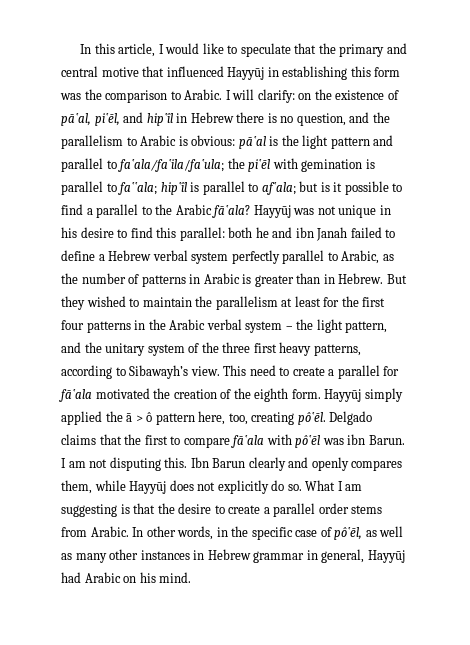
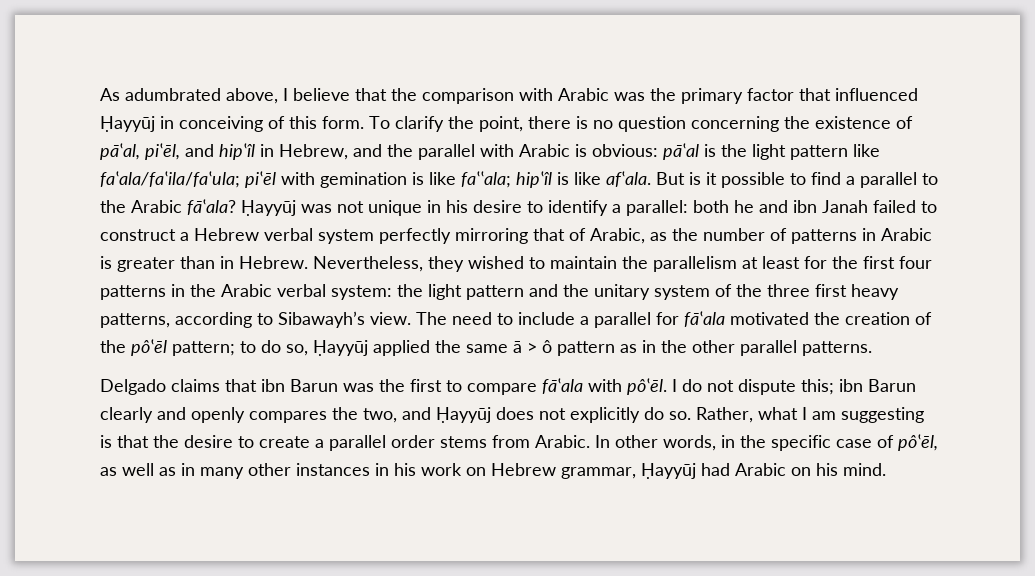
- In this article, I would like to speculate that the primary and central motive that influenced Hayyūj in establishing this form was the comparison to Arabic. I will clarify: on the existence of pā‛al, pi‛ēl, and hip‛îl in Hebrew there is no question, and the parallelism to Arabic is obvious: pā‛al is the light pattern and parallel to fa‛ala/fa‛ila/fa‛ula; the pi‛ēl with gemination is parallel to fa‛‛ala; hip‛îl is parallel to af‛ala; but is it possible to find a parallel to the Arabic fā‛ala?
+ As adumbrated above, I believe that the comparison with Arabic was the primary factor that influenced Ḥayyūj in conceiving of this form. To clarify the point, there is no question concerning the existence of pā‛al, pi‛ēl, and hip‛îl in Hebrew, and the parallel with Arabic is obvious: pā‛al is the light pattern like fa‛ala/fa‛ila/fa‛ula; pi‛ēl with gemination is like fa‛‛ala; hip‛îl is like af‛ala. But is it possible to find a parallel to the Arabic fā‛ala?
- Hayyūj was not unique in his desire to find this parallel: both he and ibn Janah failed to define a Hebrew verbal system perfectly parallel to Arabic, as the number of patterns in Arabic is greater than in Hebrew.
+ Ḥayyūj was not unique in his desire to identify a parallel: both he and ibn Janah failed to construct a Hebrew verbal system perfectly mirroring that of Arabic, as the number of patterns in Arabic is greater than in Hebrew.
- But they wished to maintain the parallelism at least for the first four patterns in the Arabic verbal system – the light pattern, and the unitary system of the three first heavy patterns, according to Sibawayh’s view.
+ Nevertheless, they wished to maintain the parallelism at least for the first four patterns in the Arabic verbal system: the light pattern and the unitary system of the three first heavy patterns, according to Sibawayh’s view.
- This need to create a parallel for fā‛ala motivated the creation of the eighth form. Hayyūj simply applied the ā > ô pattern here, too, creating pô‛ēl. Delgado claims that the first to compare fā‛ala with pô‛ēl was ibn Barun. I am not disputing this. Ibn Barun clearly and openly compares them, while Hayyūj does not explicitly do so.
+ The need to include a parallel for fā‛ala motivated the creation of the pô‛ēl pattern; to do so, Ḥayyūj applied the same ā > ô pattern as in the other parallel patterns.
+ Delgado claims that ibn Barun was the first to compare fā‛ala with pô‛ēl. I do not dispute this; ibn Barun clearly and openly compares the two, and Ḥayyūj does not explicitly do so.
- What I am suggesting is that the desire to create a parallel order stems from Arabic.
+ Rather, what I am suggesting is that the desire to create a parallel order stems from Arabic.
- In other words, in the specific case of pô‛ēl, as well as many other instances in Hebrew grammar in general, Hayyūj had Arabic on his mind.
+ In other words, in the specific case of pô‛ēl, as well as in many other instances in his work on Hebrew grammar, Ḥayyūj had Arabic on his mind.

